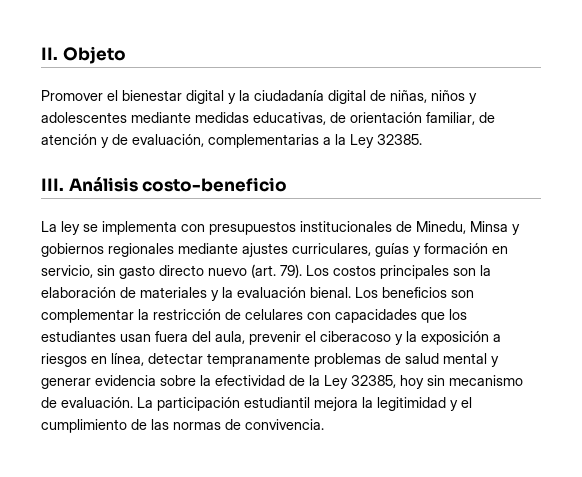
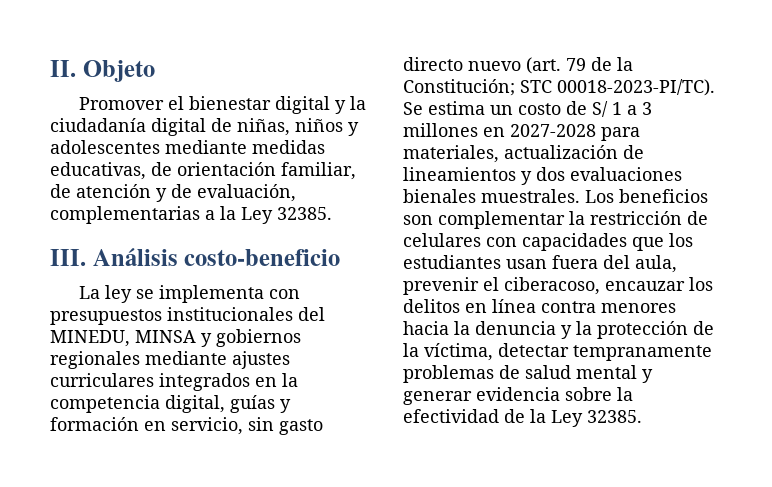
- La ley se implementa con presupuestos institucionales de Minedu, Minsa y gobiernos regionales mediante ajustes curriculares, guías y formación en servicio, sin gasto directo nuevo (art. 79). Los costos principales son la elaboración de materiales y la evaluación bienal.
+ La ley se implementa con presupuestos institucionales del MINEDU, MINSA y gobiernos regionales mediante ajustes curriculares integrados en la competencia digital, guías y formación en servicio, sin gasto directo nuevo (art. 79 de la Constitución; STC 00018-2023-PI/TC). Se estima un costo de S/ 1 a 3 millones en 2027-2028 para materiales, actualización de lineamientos y dos evaluaciones bienales muestrales.
- Los beneficios son complementar la restricción de celulares con capacidades que los estudiantes usan fuera del aula, prevenir el ciberacoso y la exposición a riesgos en línea, detectar tempranamente problemas de salud mental y generar evidencia sobre la efectividad de la Ley 32385, hoy sin mecanismo de evaluación. La participación estudiantil mejora la legitimidad y el cumplimiento de las normas de convivencia.
+ Los beneficios son complementar la restricción de celulares con capacidades que los estudiantes usan fuera del aula, prevenir el ciberacoso, encauzar los delitos en línea contra menores hacia la denuncia y la protección de la víctima, detectar tempranamente problemas de salud mental y generar evidencia sobre la efectividad de la Ley 32385.

